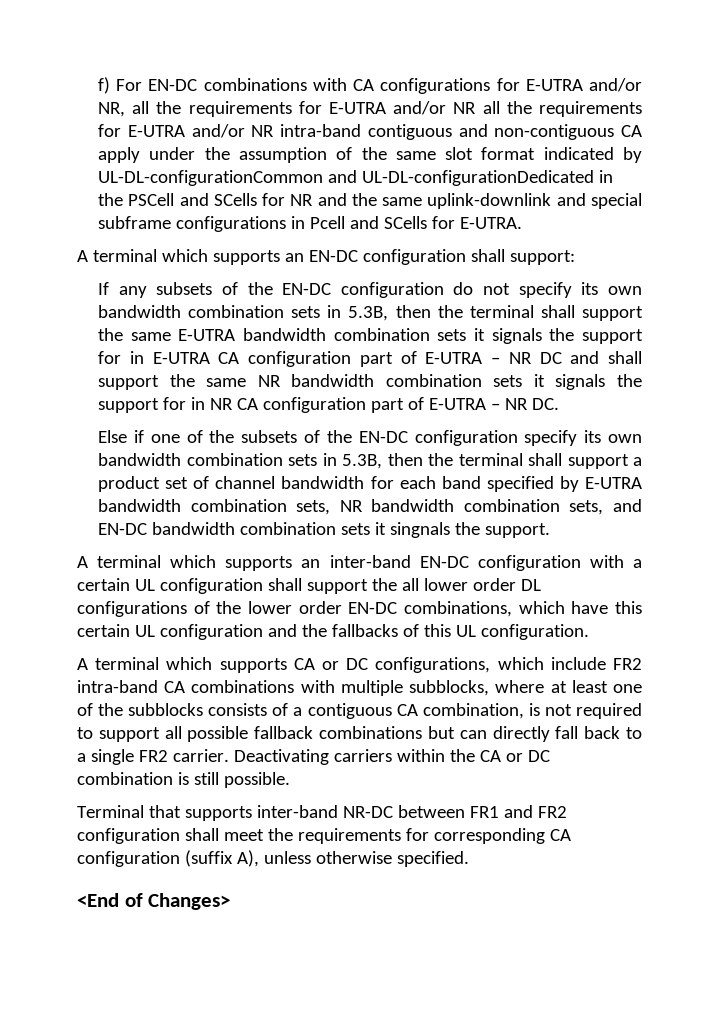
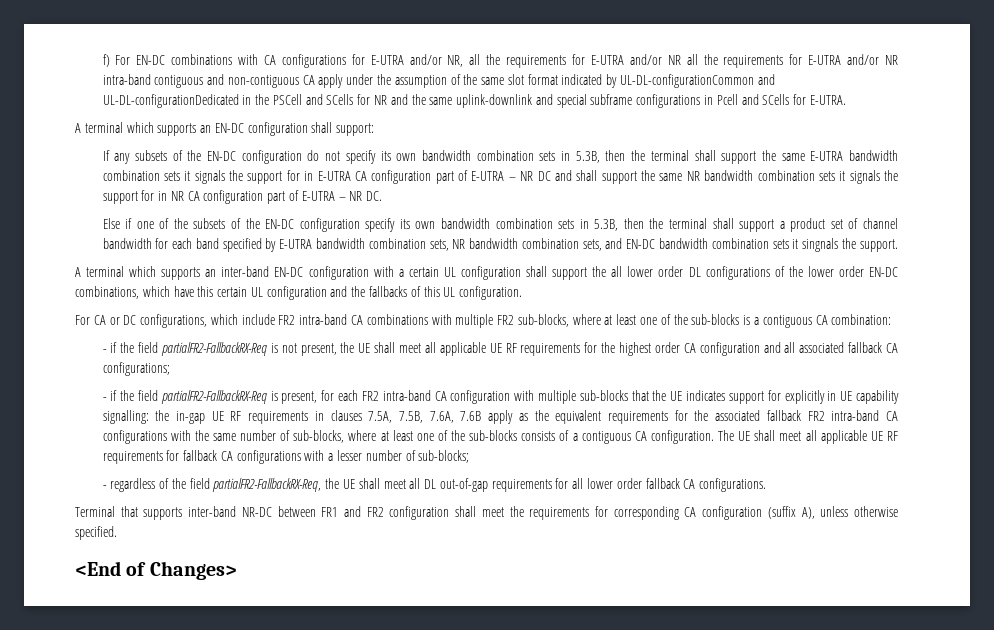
- A terminal which supports CA or DC configurations, which include FR2 intra-band CA combinations with multiple subblocks, where at least one of the subblocks consists of a contiguous CA combination, is not required to support all possible fallback combinations but can directly fall back to a single FR2 carrier. Deactivating carriers within the CA or DC combination is still possible.
+ For CA or DC configurations, which include FR2 intra-band CA combinations with multiple FR2 sub-blocks, where at least one of the sub-blocks is a contiguous CA combination:
+ - if the field partialFR2-FallbackRX-Req is not present, the UE shall meet all applicable UE RF requirements for the highest order CA configuration and all associated fallback CA configurations;
+ - if the field partialFR2-FallbackRX-Req is present, for each FR2 intra-band CA configuration with multiple sub-blocks that the UE indicates support for explicitly in UE capability signalling: the in-gap UE RF requirements in clauses 7.5A, 7.5B, 7.6A, 7.6B apply as the equivalent requirements for the associated fallback FR2 intra-band CA configurations with the same number of sub-blocks, where at least one of the sub-blocks consists of a contiguous CA configuration. The UE shall meet all applicable UE RF requirements for fallback CA configurations with a lesser number of sub-blocks;
+ - regardless of the field partialFR2-FallbackRX-Req, the UE shall meet all DL out-of-gap requirements for all lower order fallback CA configurations.

